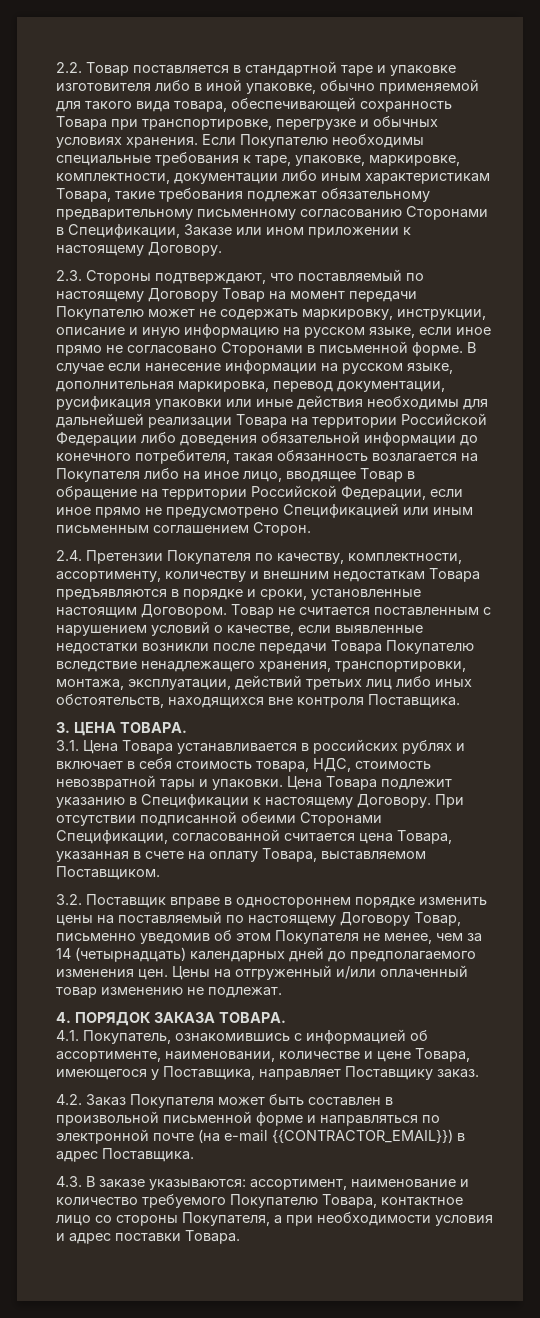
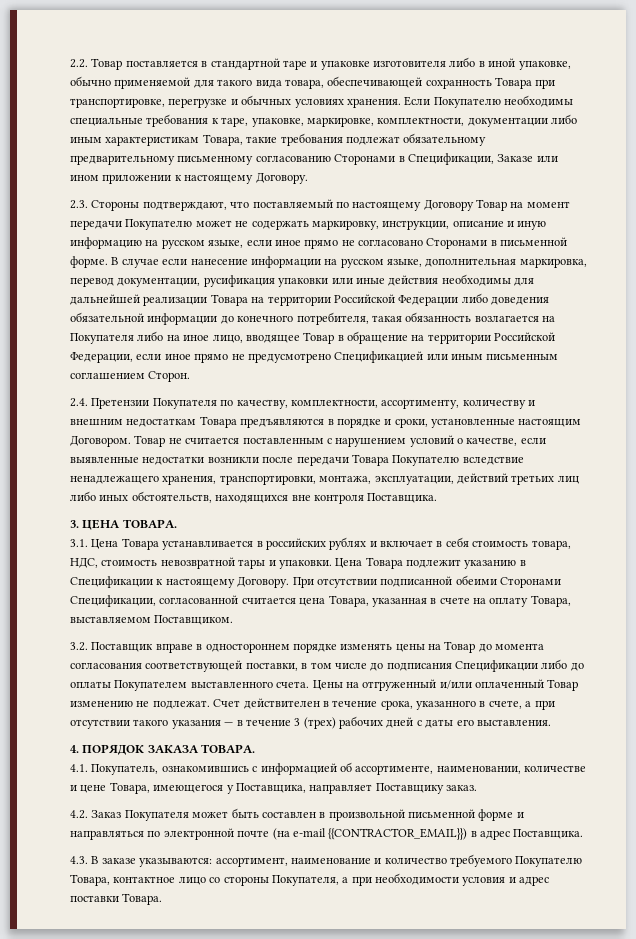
- 3.2. Поставщик вправе в одностороннем порядке изменить цены на поставляемый по настоящему Договору Товар, письменно уведомив об этом Покупателя не менее, чем за 14 (четырнадцать) календарных дней до предполагаемого изменения цен.
+ 3.2. Поставщик вправе в одностороннем порядке изменять цены на Товар до момента согласования соответствующей поставки, в том числе до подписания Спецификации либо до оплаты Покупателем выставленного счета.
- Цены на отгруженный и/или оплаченный товар изменению не подлежат.
+ Цены на отгруженный и/или оплаченный Товар изменению не подлежат. Счет действителен в течение срока, указанного в счете, а при отсутствии такого указания — в течение 3 (трех) рабочих дней с даты его выставления.

